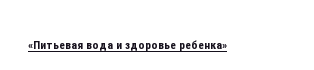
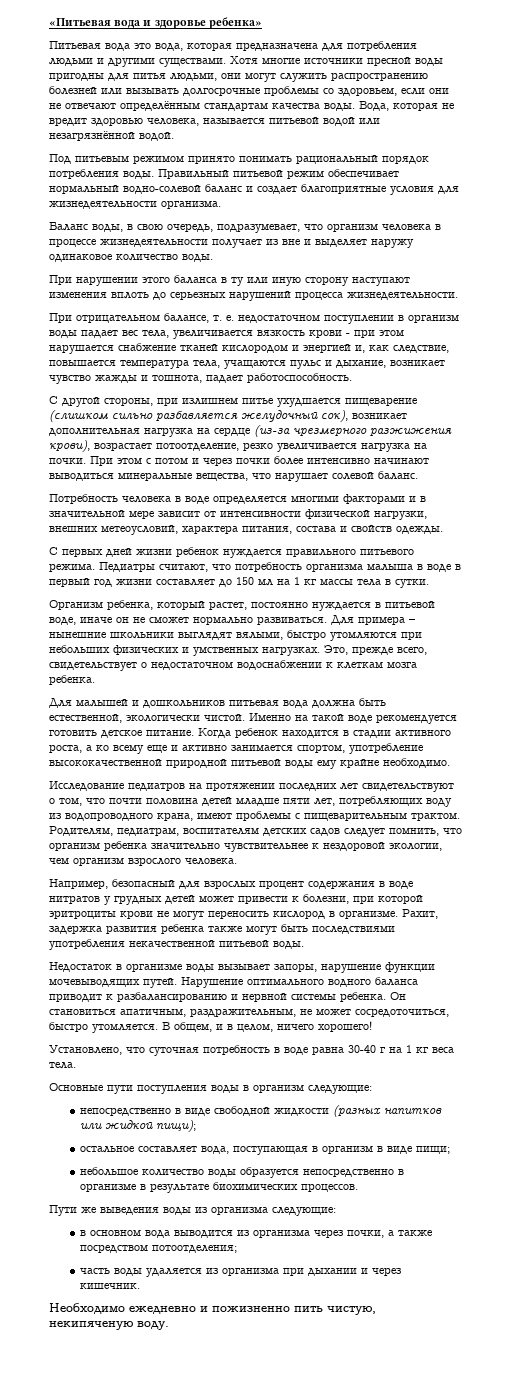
+ Питьевая вода это вода, которая предназначена для потребления людьми и другими существами. Хотя многие источники пресной воды пригодны для питья людьми, они могут служить распространению болезней или вызывать долгосрочные проблемы со здоровьем, если они не отвечают определённым стандартам качества воды. Вода, которая не вредит здоровью человека, называется питьевой водой или незагрязнённой водой.
+ Под питьевым режимом принято понимать рациональный порядок потребления воды. Правильный питьевой режим обеспечивает нормальный водно-солевой баланс и создает благоприятные условия для жизнедеятельности организма.
+ Баланс воды, в свою очередь, подразумевает, что организм человека в процессе жизнедеятельности получает из вне и выделяет наружу одинаковое количество воды.
+ При нарушении этого баланса в ту или иную сторону наступают изменения вплоть до серьезных нарушений процесса жизнедеятельности.
+ При отрицательном балансе, т. е. недостаточном поступлении в организм воды падает вес тела, увеличивается вязкость крови - при этом нарушается снабжение тканей кислородом и энергией и, как следствие, повышается температура тела, учащаются пульс и дыхание, возникает чувство жажды и тошнота, падает работоспособность.
+ С другой стороны, при излишнем питье ухудшается пищеварение (слишком сильно разбавляется желудочный сок), возникает дополнительная нагрузка на сердце (из-за чрезмерного разжижения крови), возрастает потоотделение, резко увеличивается нагрузка на почки. При этом с потом и через почки более интенсивно начинают выводиться минеральные вещества, что нарушает солевой баланс.
+ Потребность человека в воде определяется многими факторами и в значительной мере зависит от интенсивности физической нагрузки, внешних метеоусловий, характера питания, состава и свойств одежды.
+ С первых дней жизни ребенок нуждается правильного питьевого режима. Педиатры считают, что потребность организма малыша в воде в первый год жизни составляет до 150 мл на 1 кг массы тела в сутки.
+ Организм ребенка, который растет, постоянно нуждается в питьевой воде, иначе он не сможет нормально развиваться. Для примера – нынешние школьники выглядят вялыми, быстро утомляются при небольших физических и умственных нагрузках. Это, прежде всего, свидетельствует о недостаточном водоснабжении к клеткам мозга ребенка.
+ Для малышей и дошкольников питьевая вода должна быть естественной, экологически чистой. Именно на такой воде рекомендуется готовить детское питание. Когда ребенок находится в стадии активного роста, а ко всему еще и активно занимается спортом, употребление высококачественной природной питьевой воды ему крайне необходимо.
+ Исследование педиатров на протяжении последних лет свидетельствуют о том, что почти половина детей младше пяти лет, потребляющих воду из водопроводного крана, имеют проблемы с пищеварительным трактом. Родителям, педиатрам, воспитателям детских садов следует помнить, что организм ребенка значительно чувствительнее к нездоровой экологии, чем организм взрослого человека.
+ Например, безопасный для взрослых процент содержания в воде нитратов у грудных детей может привести к болезни, при которой эритроциты крови не могут переносить кислород в организме. Рахит, задержка развития ребенка также могут быть последствиями употребления некачественной питьевой воды.
+ Недостаток в организме воды вызывает запоры, нарушение функции мочевыводящих путей. Нарушение оптимального водного баланса приводит к разбалансированию и нервной системы ребенка. Он становиться апатичным, раздражительным, не может сосредоточиться, быстро утомляется. В общем, и в целом, ничего хорошего!
+ Установлено, что суточная потребность в воде равна 30-40 г на 1 кг веса тела.
+ Основные пути поступления воды в организм следующие:
+ непосредственно в виде свободной жидкости (разных напитков или жидкой пищи);
+ остальное составляет вода, поступающая в организм в виде пищи;
+ небольшое количество воды образуется непосредственно в организме в результате биохимических процессов.
+ Пути же выведения воды из организма следующие:
+ в основном вода выводится из организма через почки, а также посредством потоотделения;
+ часть воды удаляется из организма при дыхании и через кишечник.
+ Необходимо ежедневно и пожизненно пить чистую, некипяченую воду.

